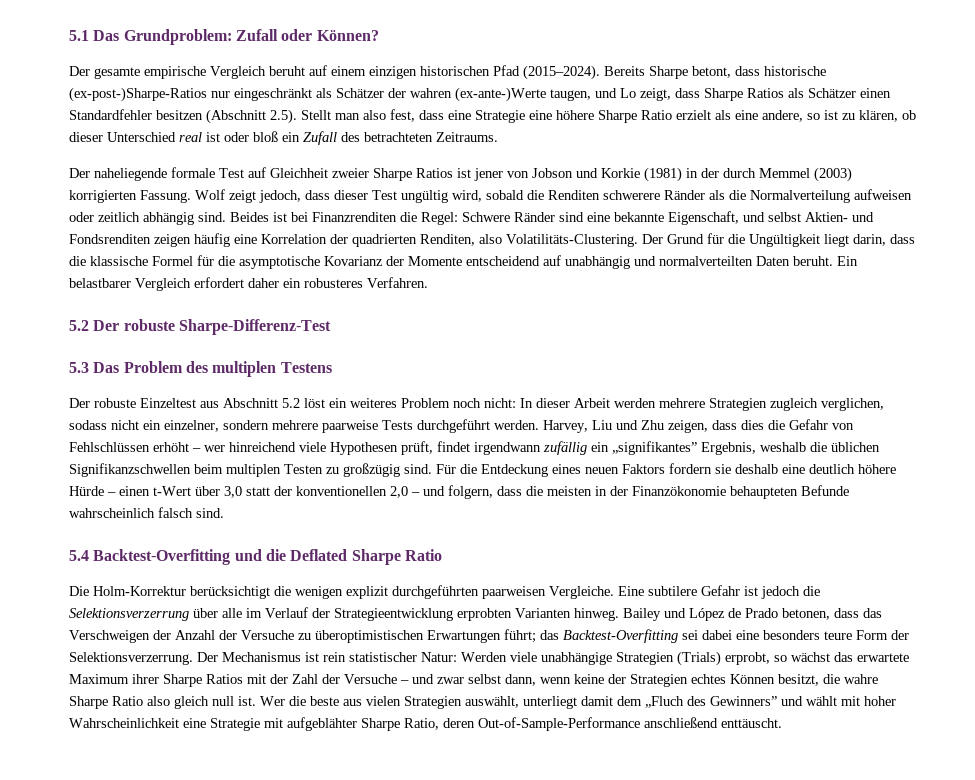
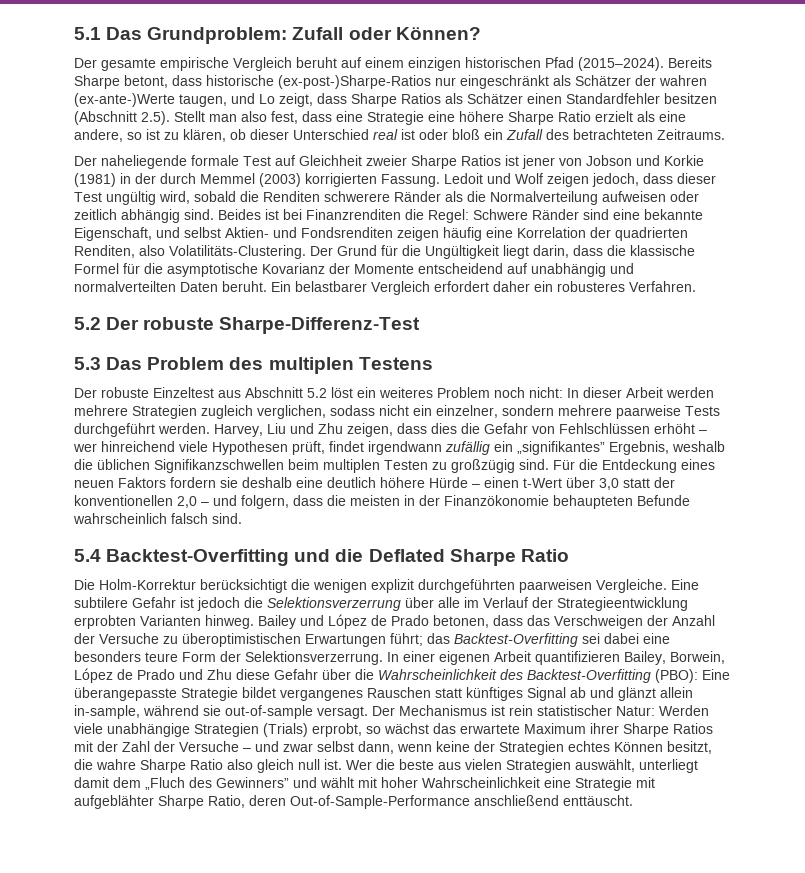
- Wolf zeigt jedoch, dass dieser Test ungültig wird, sobald die Renditen schwerere Ränder als die Normalverteilung aufweisen oder zeitlich abhängig sind.
+ Ledoit und Wolf zeigen jedoch, dass dieser Test ungültig wird, sobald die Renditen schwerere Ränder als die Normalverteilung aufweisen oder zeitlich abhängig sind.
+ In einer eigenen Arbeit quantifizieren Bailey, Borwein, López de Prado und Zhu diese Gefahr über die Wahrscheinlichkeit des Backtest-Overfitting (PBO): Eine überangepasste Strategie bildet vergangenes Rauschen statt künftiges Signal ab und glänzt allein in-sample, während sie out-of-sample versagt.

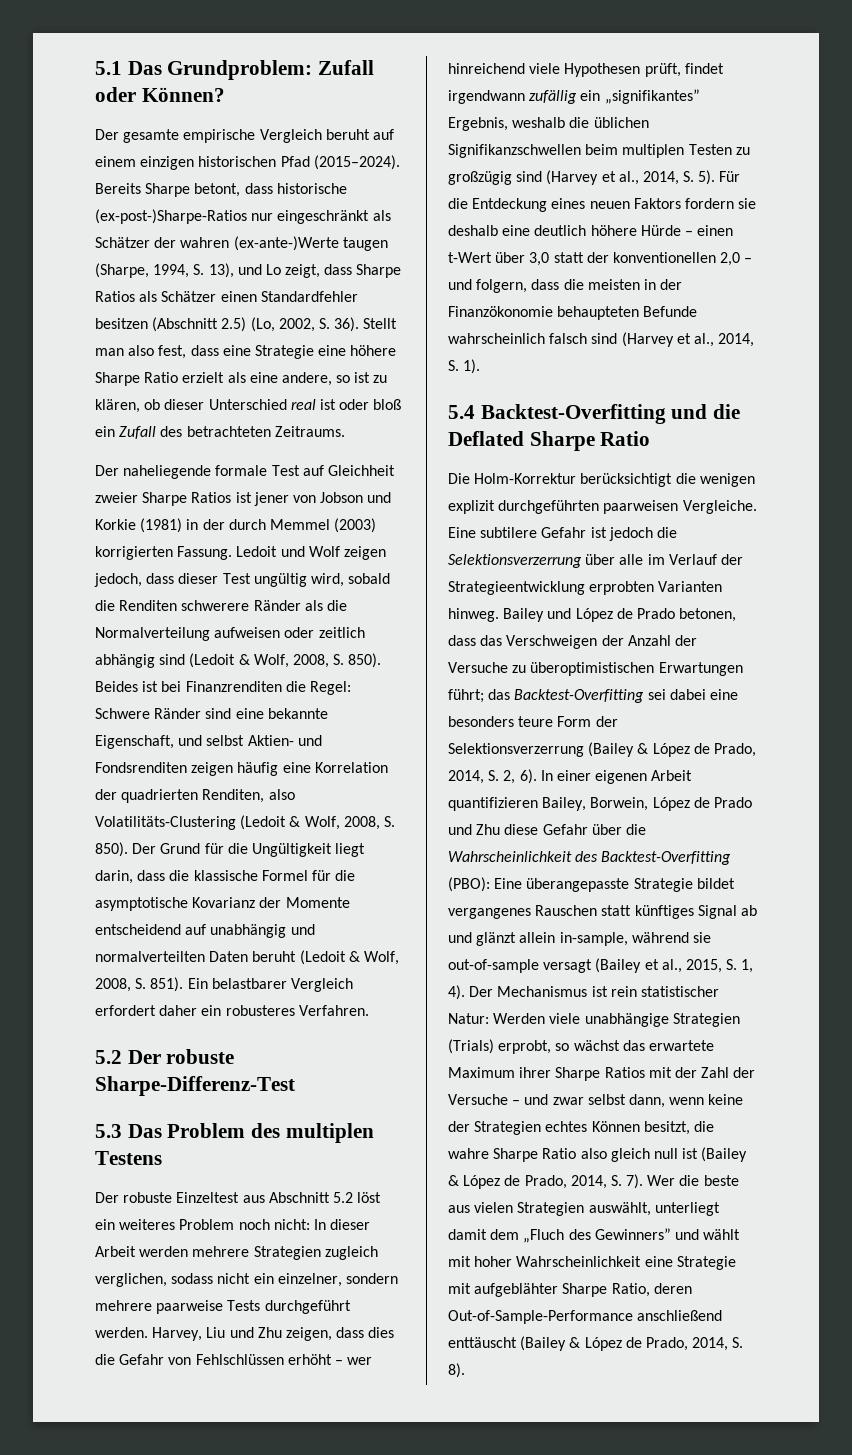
- Bereits Sharpe betont, dass historische (ex-post-)Sharpe-Ratios nur eingeschränkt als Schätzer der wahren (ex-ante-)Werte taugen, und Lo zeigt, dass Sharpe Ratios als Schätzer einen Standardfehler besitzen (Abschnitt 2.5). Stellt man also fest, dass eine Strategie eine höhere Sharpe Ratio erzielt als eine andere, so ist zu klären, ob dieser Unterschied real ist oder bloß ein Zufall des betrachteten Zeitraums.
+ Bereits Sharpe betont, dass historische (ex-post-)Sharpe-Ratios nur eingeschränkt als Schätzer der wahren (ex-ante-)Werte taugen (Sharpe, 1994, S. 13), und Lo zeigt, dass Sharpe Ratios als Schätzer einen Standardfehler besitzen (Abschnitt 2.5) (Lo, 2002, S. 36). Stellt man also fest, dass eine Strategie eine höhere Sharpe Ratio erzielt als eine andere, so ist zu klären, ob dieser Unterschied real ist oder bloß ein Zufall des betrachteten Zeitraums.
- Ledoit und Wolf zeigen jedoch, dass dieser Test ungültig wird, sobald die Renditen schwerere Ränder als die Normalverteilung aufweisen oder zeitlich abhängig sind.
+ Ledoit und Wolf zeigen jedoch, dass dieser Test ungültig wird, sobald die Renditen schwerere Ränder als die Normalverteilung aufweisen oder zeitlich abhängig sind (Ledoit & Wolf, 2008, S. 850).
- Beides ist bei Finanzrenditen die Regel: Schwere Ränder sind eine bekannte Eigenschaft, und selbst Aktien- und Fondsrenditen zeigen häufig eine Korrelation der quadrierten Renditen, also Volatilitäts-Clustering.
+ Beides ist bei Finanzrenditen die Regel: Schwere Ränder sind eine bekannte Eigenschaft, und selbst Aktien- und Fondsrenditen zeigen häufig eine Korrelation der quadrierten Renditen, also Volatilitäts-Clustering (Ledoit & Wolf, 2008, S. 850).
- Der Grund für die Ungültigkeit liegt darin, dass die klassische Formel für die asymptotische Kovarianz der Momente entscheidend auf unabhängig und normalverteilten Daten beruht.
+ Der Grund für die Ungültigkeit liegt darin, dass die klassische Formel für die asymptotische Kovarianz der Momente entscheidend auf unabhängig und normalverteilten Daten beruht (Ledoit & Wolf, 2008, S. 851).
- Harvey, Liu und Zhu zeigen, dass dies die Gefahr von Fehlschlüssen erhöht – wer hinreichend viele Hypothesen prüft, findet irgendwann zufällig ein „signifikantes” Ergebnis, weshalb die üblichen Signifikanzschwellen beim multiplen Testen zu großzügig sind.
+ Harvey, Liu und Zhu zeigen, dass dies die Gefahr von Fehlschlüssen erhöht – wer hinreichend viele Hypothesen prüft, findet irgendwann zufällig ein „signifikantes” Ergebnis, weshalb die üblichen Signifikanzschwellen beim multiplen Testen zu großzügig sind (Harvey et al., 2014, S. 5).
- Für die Entdeckung eines neuen Faktors fordern sie deshalb eine deutlich höhere Hürde – einen t-Wert über 3,0 statt der konventionellen 2,0 – und folgern, dass die meisten in der Finanzökonomie behaupteten Befunde wahrscheinlich falsch sind.
+ Für die Entdeckung eines neuen Faktors fordern sie deshalb eine deutlich höhere Hürde – einen t-Wert über 3,0 statt der konventionellen 2,0 – und folgern, dass die meisten in der Finanzökonomie behaupteten Befunde wahrscheinlich falsch sind (Harvey et al., 2014, S. 1).
- Bailey und López de Prado betonen, dass das Verschweigen der Anzahl der Versuche zu überoptimistischen Erwartungen führt; das Backtest-Overfitting sei dabei eine besonders teure Form der Selektionsverzerrung.
+ Bailey und López de Prado betonen, dass das Verschweigen der Anzahl der Versuche zu überoptimistischen Erwartungen führt; das Backtest-Overfitting sei dabei eine besonders teure Form der Selektionsverzerrung (Bailey & López de Prado, 2014, S. 2, 6).
- In einer eigenen Arbeit quantifizieren Bailey, Borwein, López de Prado und Zhu diese Gefahr über die Wahrscheinlichkeit des Backtest-Overfitting (PBO): Eine überangepasste Strategie bildet vergangenes Rauschen statt künftiges Signal ab und glänzt allein in-sample, während sie out-of-sample versagt.
+ In einer eigenen Arbeit quantifizieren Bailey, Borwein, López de Prado und Zhu diese Gefahr über die Wahrscheinlichkeit des Backtest-Overfitting (PBO): Eine überangepasste Strategie bildet vergangenes Rauschen statt künftiges Signal ab und glänzt allein in-sample, während sie out-of-sample versagt (Bailey et al., 2015, S. 1, 4).
- Der Mechanismus ist rein statistischer Natur: Werden viele unabhängige Strategien (Trials) erprobt, so wächst das erwartete Maximum ihrer Sharpe Ratios mit der Zahl der Versuche – und zwar selbst dann, wenn keine der Strategien echtes Können besitzt, die wahre Sharpe Ratio also gleich null ist.
+ Der Mechanismus ist rein statistischer Natur: Werden viele unabhängige Strategien (Trials) erprobt, so wächst das erwartete Maximum ihrer Sharpe Ratios mit der Zahl der Versuche – und zwar selbst dann, wenn keine der Strategien echtes Können besitzt, die wahre Sharpe Ratio also gleich null ist (Bailey & López de Prado, 2014, S. 7).
- Wer die beste aus vielen Strategien auswählt, unterliegt damit dem „Fluch des Gewinners” und wählt mit hoher Wahrscheinlichkeit eine Strategie mit aufgeblähter Sharpe Ratio, deren Out-of-Sample-Performance anschließend enttäuscht.
+ Wer die beste aus vielen Strategien auswählt, unterliegt damit dem „Fluch des Gewinners” und wählt mit hoher Wahrscheinlichkeit eine Strategie mit aufgeblähter Sharpe Ratio, deren Out-of-Sample-Performance anschließend enttäuscht (Bailey & López de Prado, 2014, S. 8).

